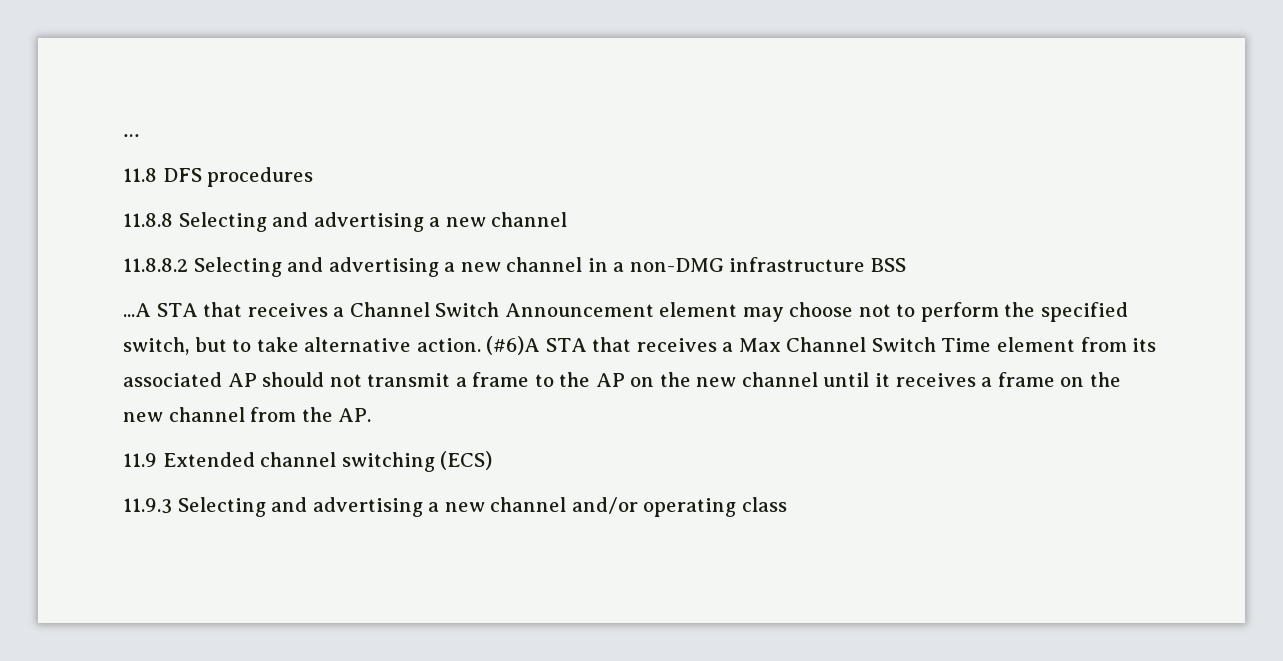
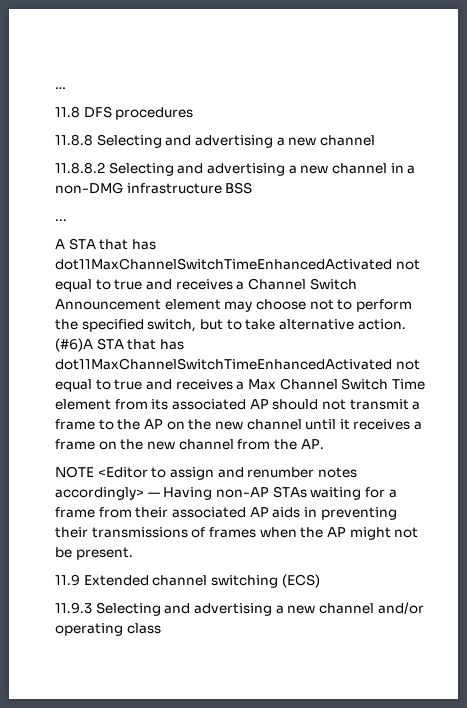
  11.8.8.2 Selecting and advertising a new channel in a non-DMG infrastructure BSS
- ...A STA that receives a Channel Switch Announcement element may choose not to perform the specified switch, but to take alternative action.
+ ...
+ A STA that has dot11MaxChannelSwitchTimeEnhancedActivated not equal to true and receives a Channel Switch Announcement element may choose not to perform the specified switch, but to take alternative action.
- (#6)A STA that receives a Max Channel Switch Time element from its associated AP should not transmit a frame to the AP on the new channel until it receives a frame on the new channel from the AP.
+ (#6)A STA that has dot11MaxChannelSwitchTimeEnhancedActivated not equal to true and receives a Max Channel Switch Time element from its associated AP should not transmit a frame to the AP on the new channel until it receives a frame on the new channel from the AP.
+ NOTE <Editor to assign and renumber notes accordingly> — Having non-AP STAs waiting for a frame from their associated AP aids in preventing their transmissions of frames when the AP might not be present.

